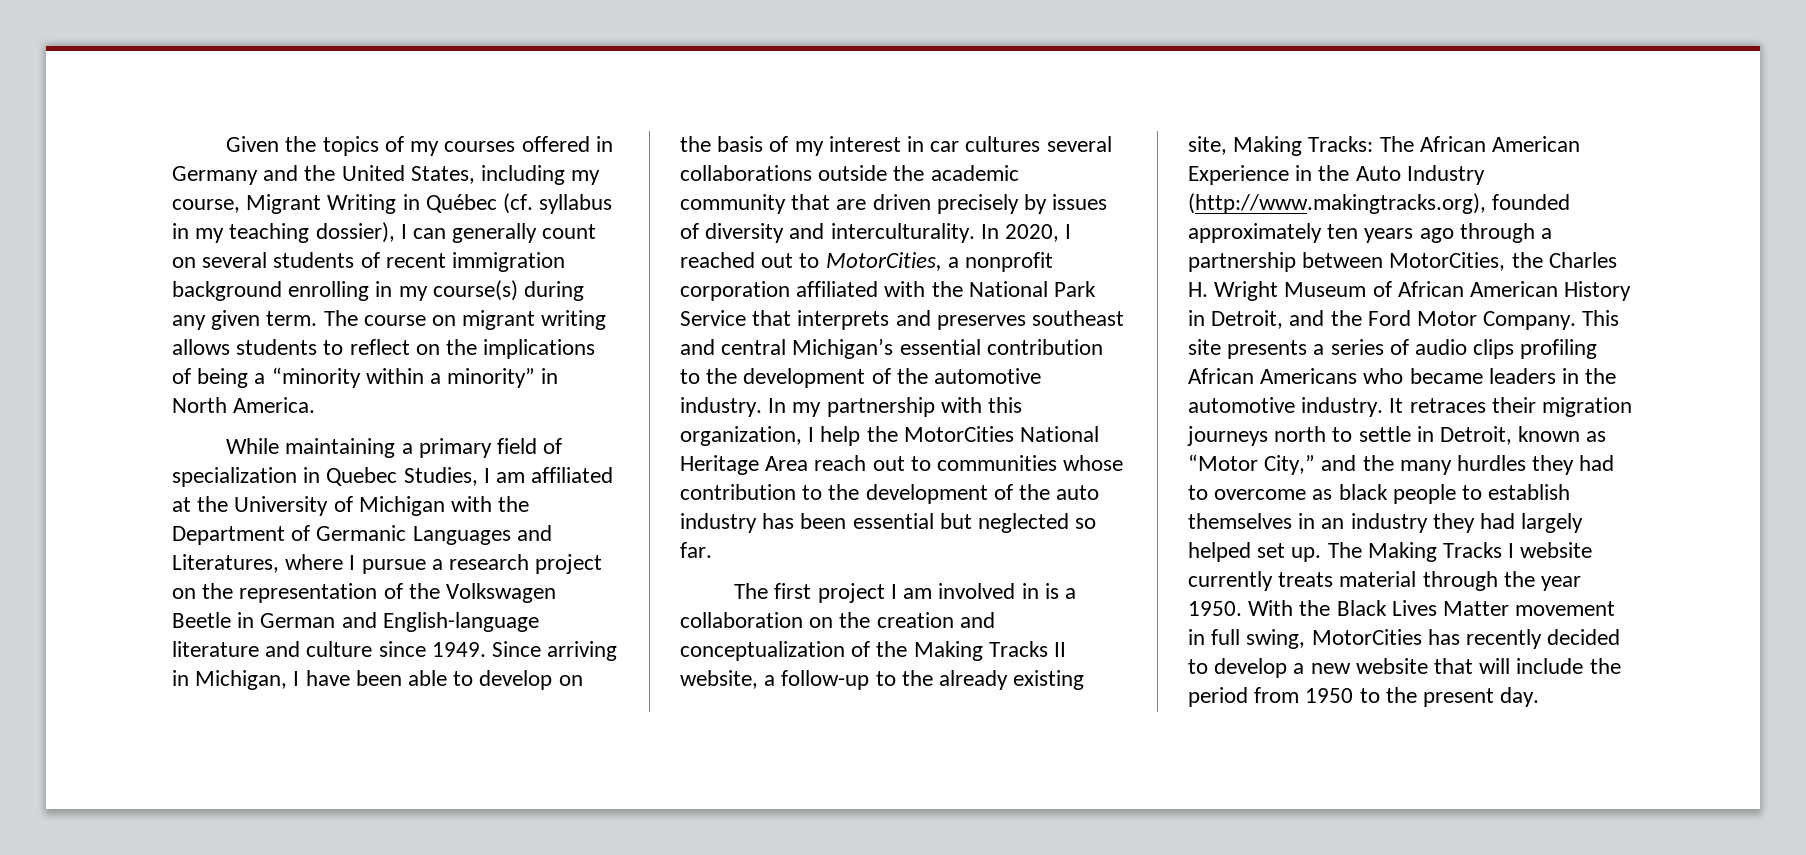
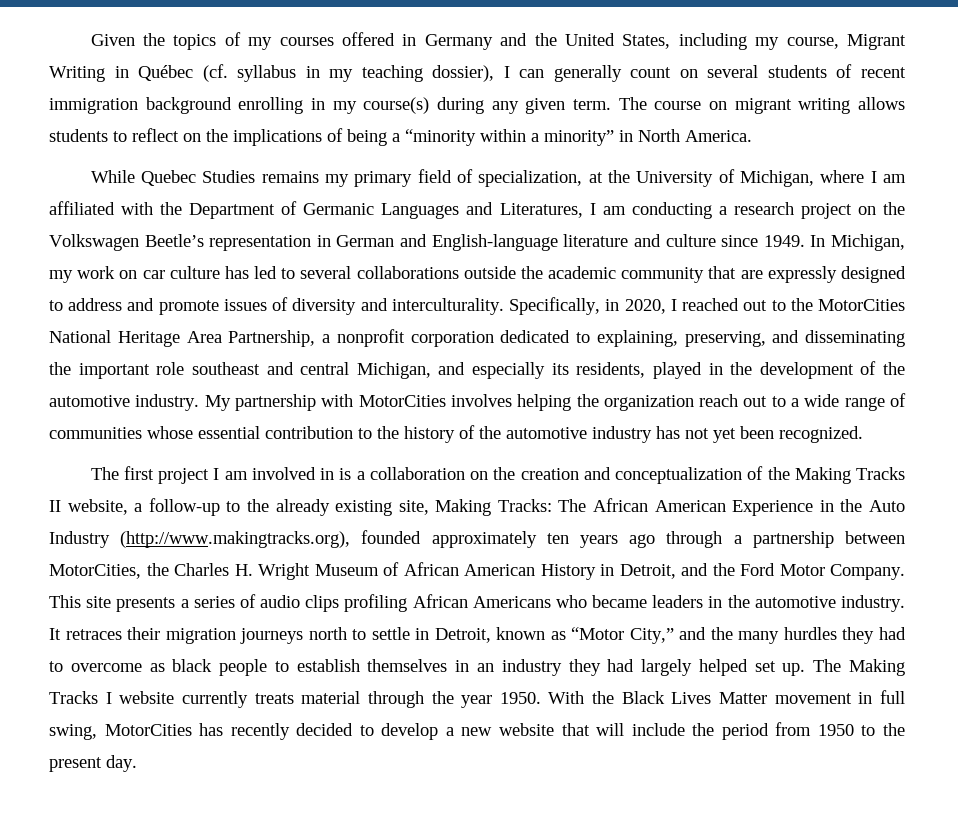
- While maintaining a primary field of specialization in Quebec Studies, I am affiliated at the University of Michigan with the Department of Germanic Languages and Literatures, where I pursue a research project on the representation of the Volkswagen Beetle in German and English-language literature and culture since 1949.
+ While Quebec Studies remains my primary field of specialization, at the University of Michigan, where I am affiliated with the Department of Germanic Languages and Literatures, I am conducting a research project on the Volkswagen Beetle’s representation in German and English-language literature and culture since 1949.
- Since arriving in Michigan, I have been able to develop on the basis of my interest in car cultures several collaborations outside the academic community that are driven precisely by issues of diversity and interculturality.
+ In Michigan, my work on car culture has led to several collaborations outside the academic community that are expressly designed to address and promote issues of diversity and interculturality.
- In 2020, I reached out to MotorCities, a nonprofit corporation affiliated with the National Park Service that interprets and preserves southeast and central Michigan’s essential contribution to the development of the automotive industry.
+ Specifically, in 2020, I reached out to the MotorCities National Heritage Area Partnership, a nonprofit corporation dedicated to explaining, preserving, and disseminating the important role southeast and central Michigan, and especially its residents, played in the development of the automotive industry.
- In my partnership with this organization, I help the MotorCities National Heritage Area reach out to communities whose contribution to the development of the auto industry has been essential but neglected so far.
+ My partnership with MotorCities involves helping the organization reach out to a wide range of communities whose essential contribution to the history of the automotive industry has not yet been recognized.

